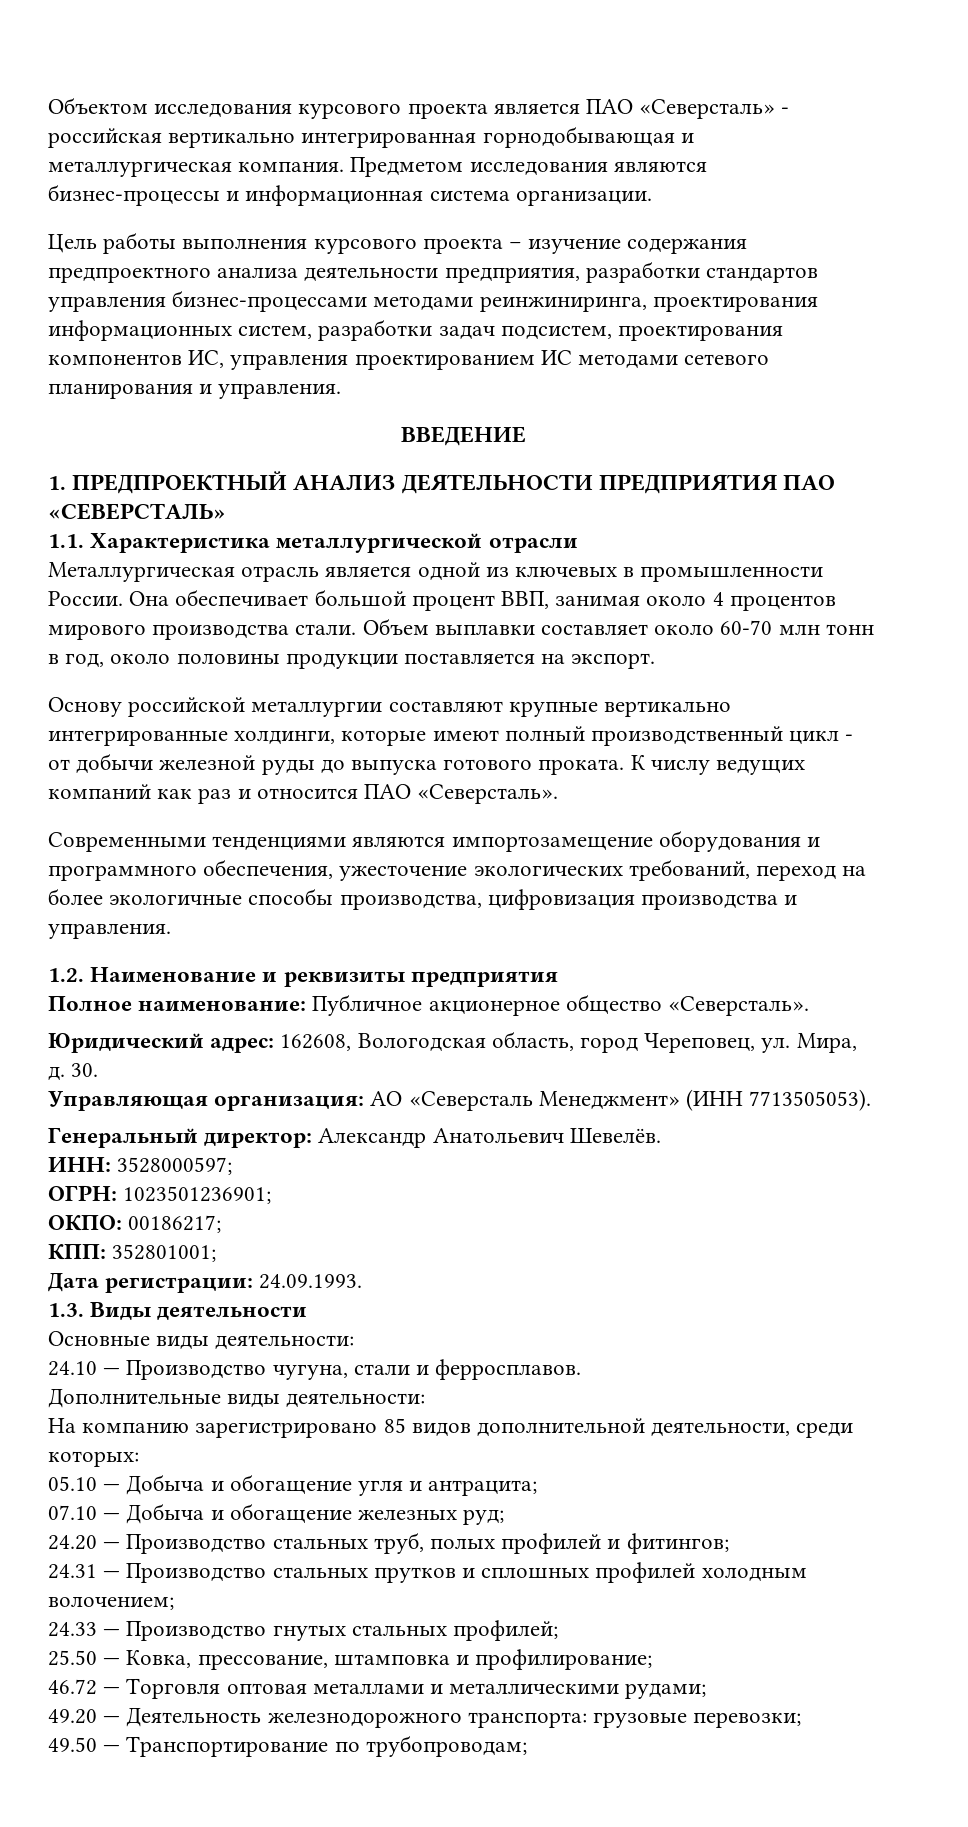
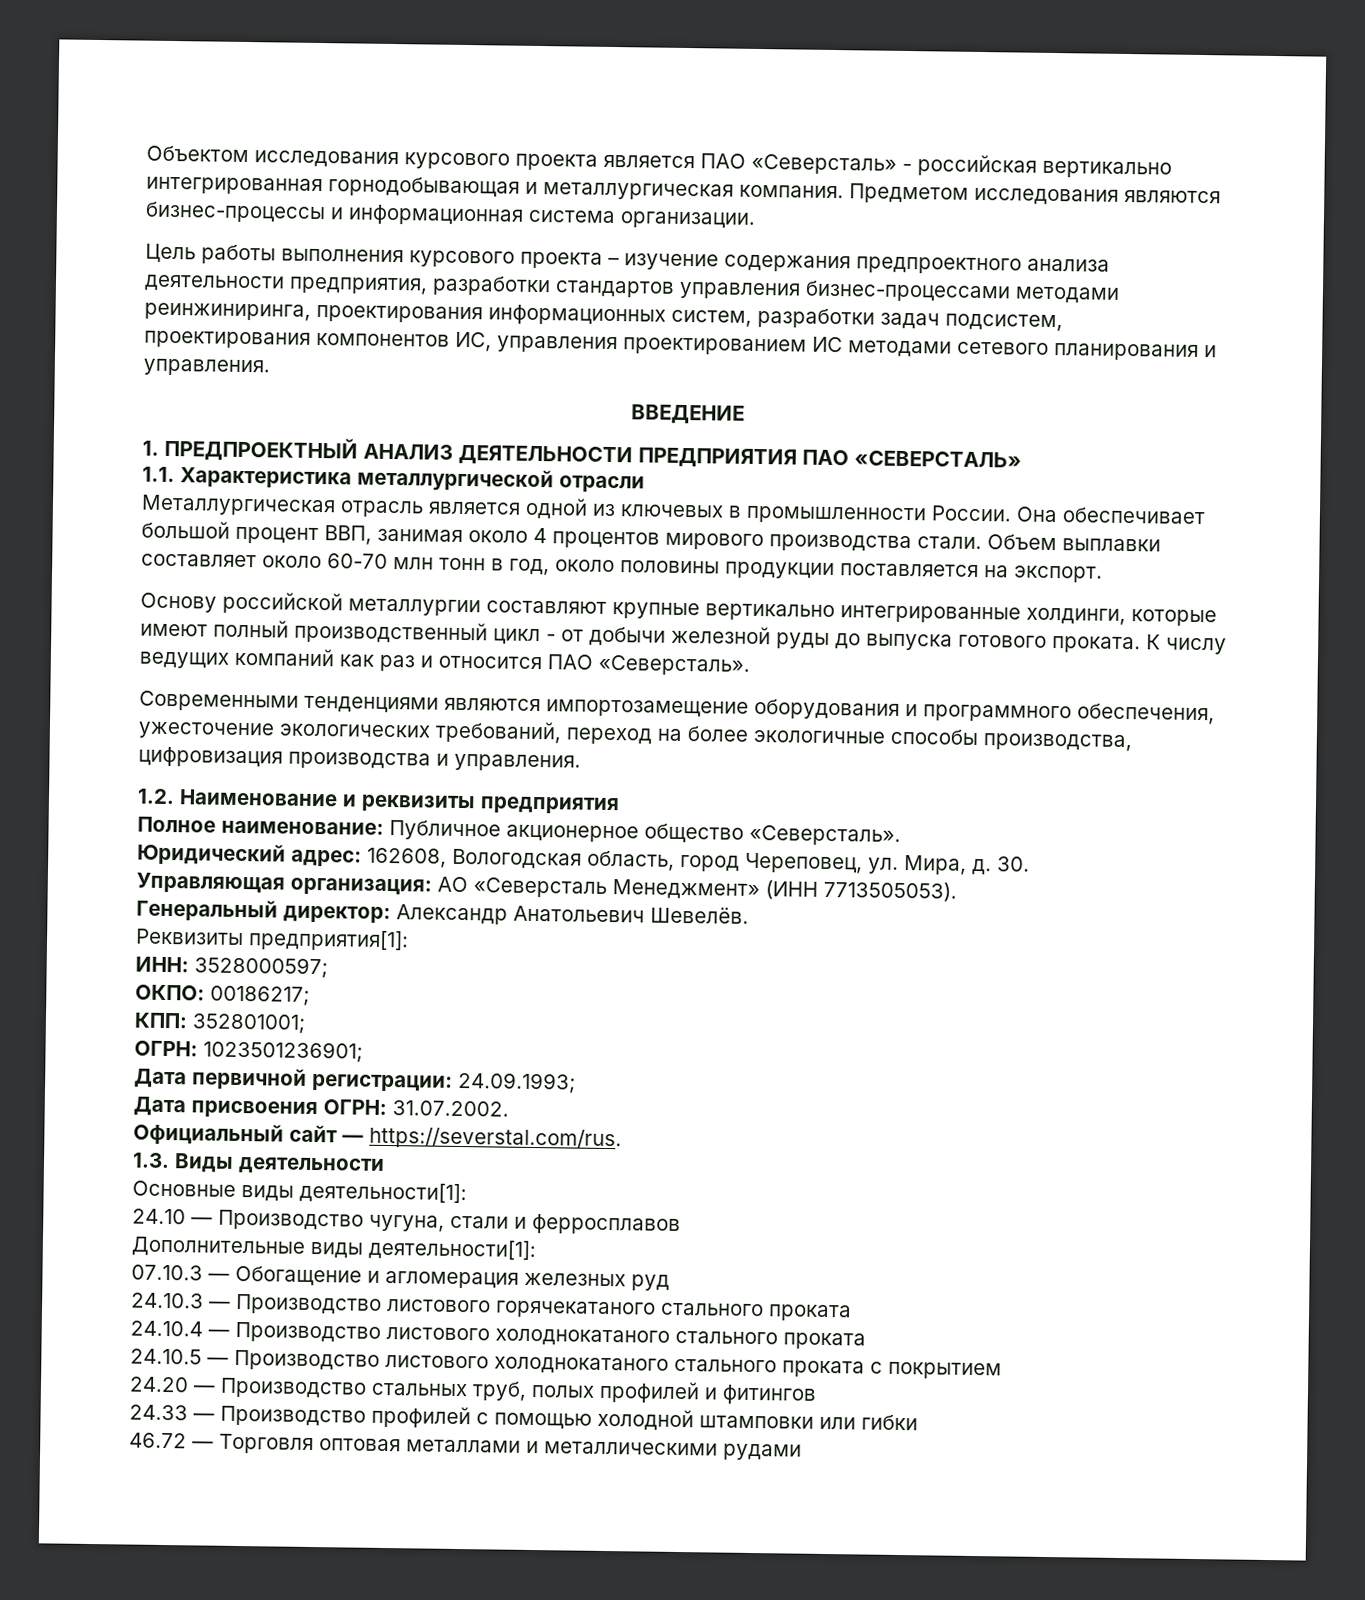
+ Реквизиты предприятия[1]:
- ОГРН: 1023501236901;
- Дата регистрации: 24.09.1993.
+ ОГРН: 1023501236901;
+ Дата первичной регистрации: 24.09.1993;
+ Дата присвоения ОГРН: 31.07.2002.
+ Официальный сайт — https://severstal.com/rus.
- Основные виды деятельности:
+ Основные виды деятельности[1]:
- 24.10 — Производство чугуна, стали и ферросплавов.
+ 24.10 — Производство чугуна, стали и ферросплавов
- Дополнительные виды деятельности:
- На компанию зарегистрировано 85 видов дополнительной деятельности, среди которых:
- 05.10 — Добыча и обогащение угля и антрацита;
- 07.10 — Добыча и обогащение железных руд;
+ Дополнительные виды деятельности[1]:
+ 07.10.3 — Обогащение и агломерация железных руд
+ 24.10.3 — Производство листового горячекатаного стального проката
+ 24.10.4 — Производство листового холоднокатаного стального проката
+ 24.10.5 — Производство листового холоднокатаного стального проката с покрытием
- 24.20 — Производство стальных труб, полых профилей и фитингов;
- 24.31 — Производство стальных прутков и сплошных профилей холодным волочением;
- 24.33 — Производство гнутых стальных профилей;
- 25.50 — Ковка, прессование, штамповка и профилирование;
+ 24.20 — Производство стальных труб, полых профилей и фитингов
+ 24.33 — Производство профилей с помощью холодной штамповки или гибки
- 46.72 — Торговля оптовая металлами и металлическими рудами;
- 49.20 — Деятельность железнодорожного транспорта: грузовые перевозки;
- 49.50 — Транспортирование по трубопроводам;
+ 46.72 — Торговля оптовая металлами и металлическими рудами

